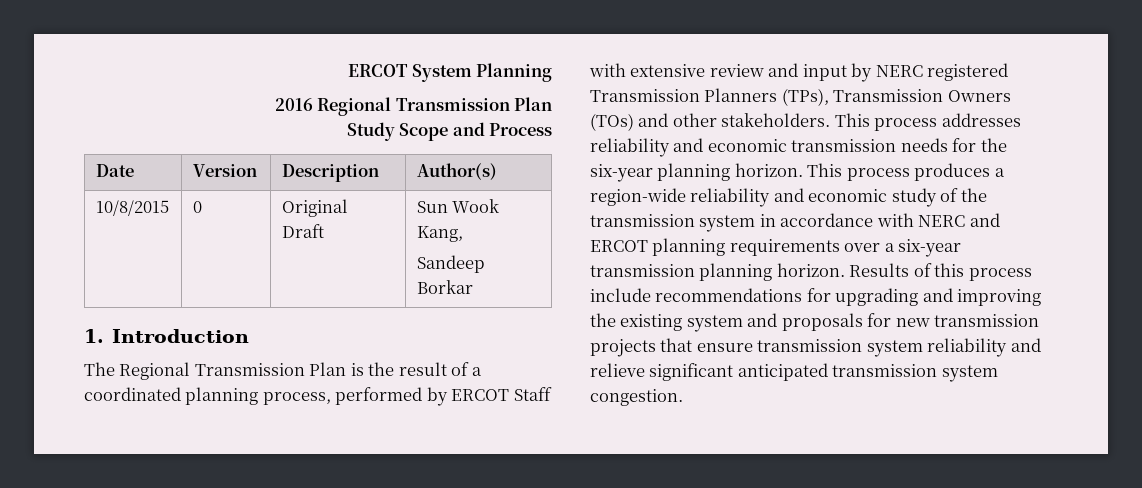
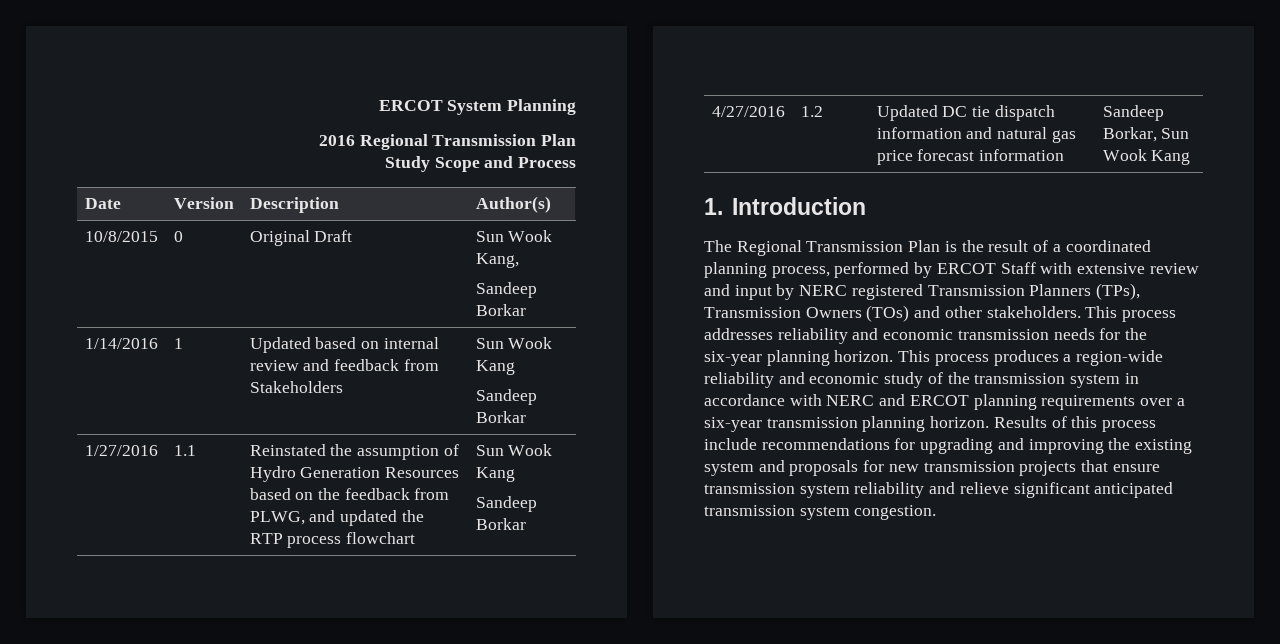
+ 1/14/2016 | 1 | Updated based on internal review and feedback from Stakeholders | Sun Wook Kang
+ Sandeep Borkar
+ 1/27/2016 | 1.1 | Reinstated the assumption of Hydro Generation Resources based on the feedback from PLWG, and updated the RTP process flowchart | Sun Wook Kang
+ Sandeep Borkar
+ 4/27/2016 | 1.2 | Updated DC tie dispatch information and natural gas price forecast information | Sandeep Borkar, Sun Wook Kang

